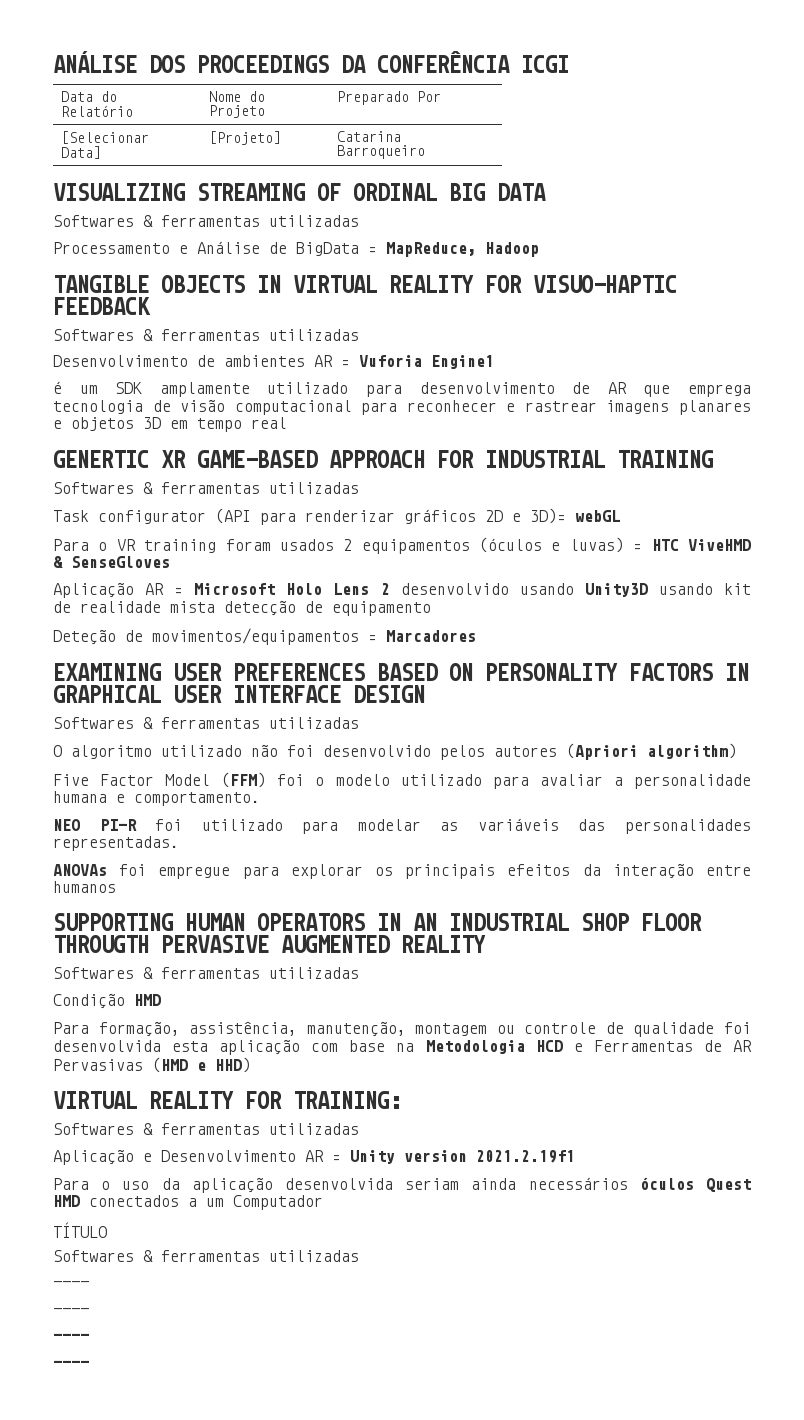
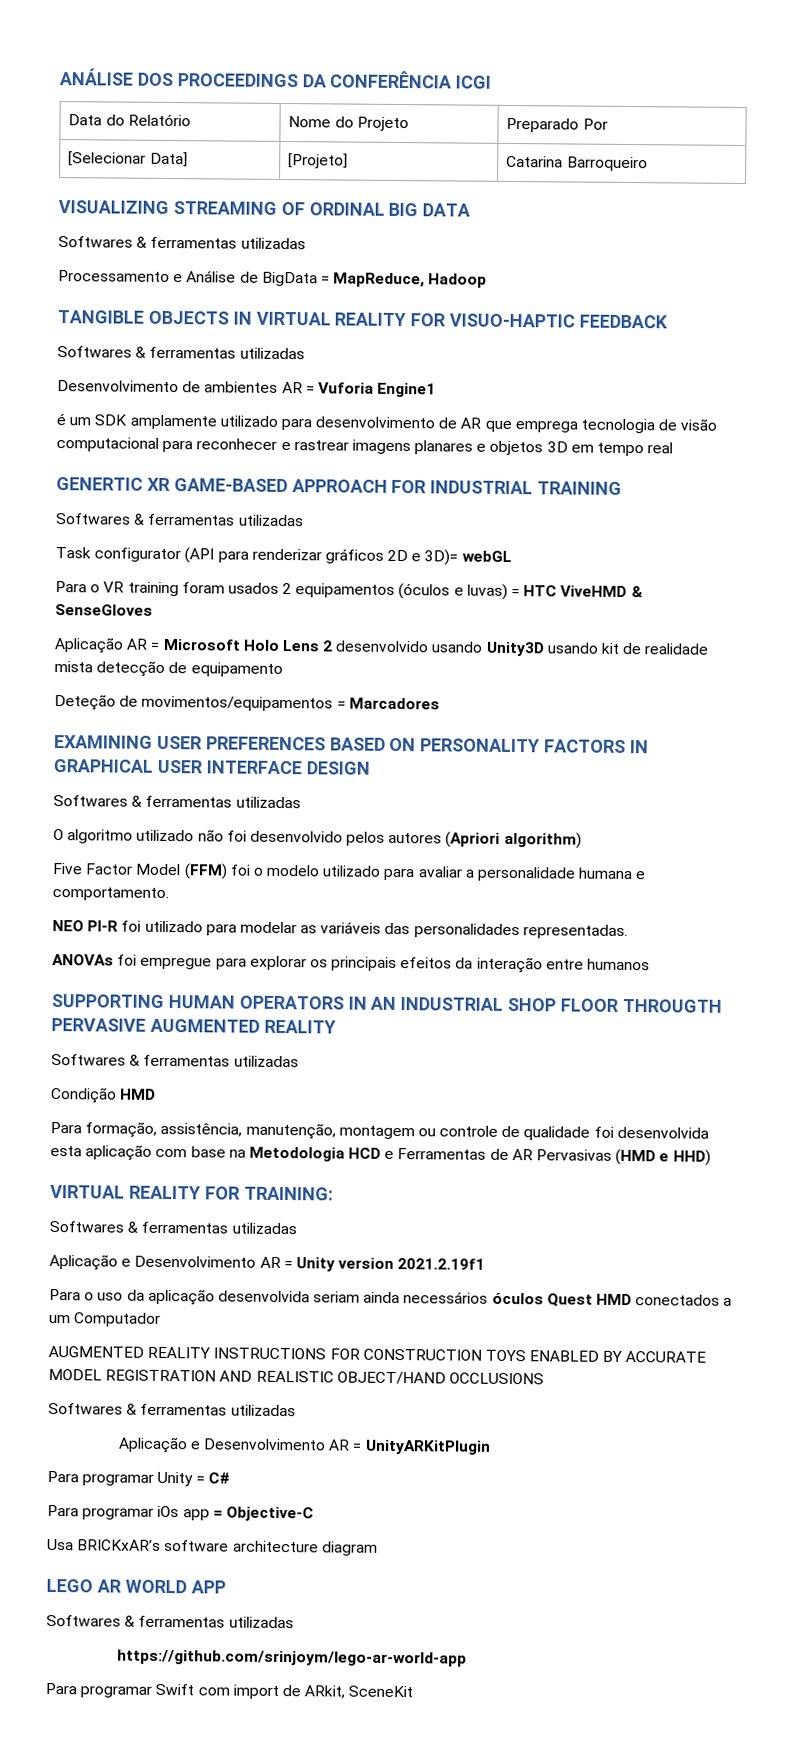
- TÍTULO
+ AUGMENTED REALITY INSTRUCTIONS FOR CONSTRUCTION TOYS ENABLED BY ACCURATE MODEL REGISTRATION AND REALISTIC OBJECT/HAND OCCLUSIONS
  Softwares & ferramentas utilizadas
- ----
- ----
- ----
- ----
+ Aplicação e Desenvolvimento AR = UnityARKitPlugin
+ Para programar Unity = C#
+ Para programar iOs app = Objective-C
+ Usa BRICKxAR’s software architecture diagram
+ LEGO AR WORLD APP
+ Softwares & ferramentas utilizadas
+ https://github.com/srinjoym/lego-ar-world-app
+ Para programar Swift com import de ARkit, SceneKit

